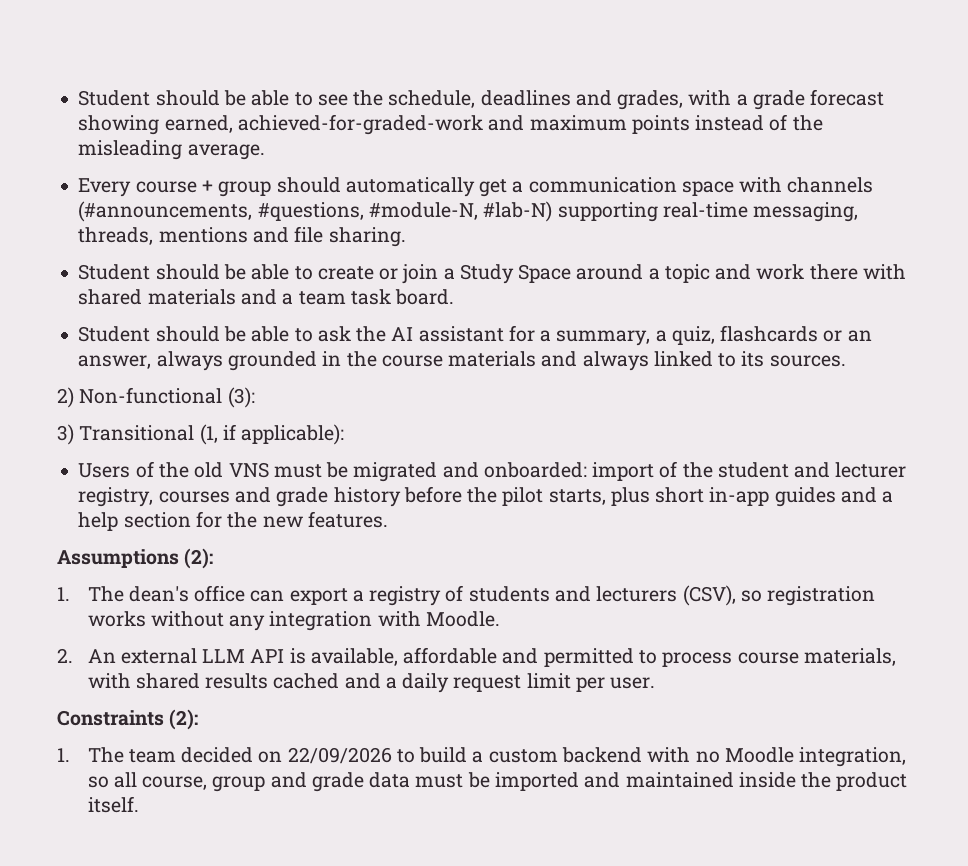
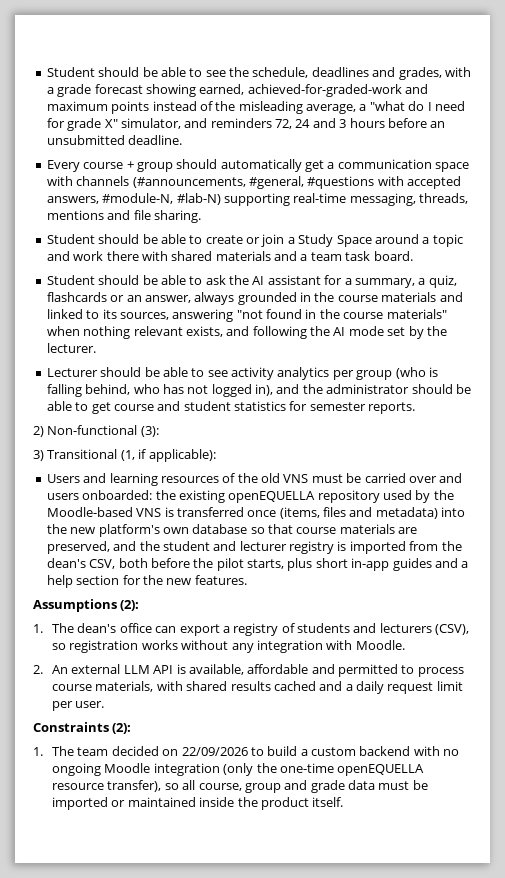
- Student should be able to see the schedule, deadlines and grades, with a grade forecast showing earned, achieved-for-graded-work and maximum points instead of the misleading average.
+ Student should be able to see the schedule, deadlines and grades, with a grade forecast showing earned, achieved-for-graded-work and maximum points instead of the misleading average, a "what do I need for grade X" simulator, and reminders 72, 24 and 3 hours before an unsubmitted deadline.
- Every course + group should automatically get a communication space with channels (#announcements, #questions, #module-N, #lab-N) supporting real-time messaging, threads, mentions and file sharing.
+ Every course + group should automatically get a communication space with channels (#announcements, #general, #questions with accepted answers, #module-N, #lab-N) supporting real-time messaging, threads, mentions and file sharing.
- Student should be able to ask the AI assistant for a summary, a quiz, flashcards or an answer, always grounded in the course materials and always linked to its sources.
+ Student should be able to ask the AI assistant for a summary, a quiz, flashcards or an answer, always grounded in the course materials and linked to its sources, answering "not found in the course materials" when nothing relevant exists, and following the AI mode set by the lecturer.
+ Lecturer should be able to see activity analytics per group (who is falling behind, who has not logged in), and the administrator should be able to get course and student statistics for semester reports.
- Users of the old VNS must be migrated and onboarded: import of the student and lecturer registry, courses and grade history before the pilot starts, plus short in-app guides and a help section for the new features.
+ Users and learning resources of the old VNS must be carried over and users onboarded: the existing openEQUELLA repository used by the Moodle-based VNS is transferred once (items, files and metadata) into the new platform's own database so that course materials are preserved, and the student and lecturer registry is imported from the dean's CSV, both before the pilot starts, plus short in-app guides and a help section for the new features.
- 1. The team decided on 22/09/2026 to build a custom backend with no Moodle integration, so all course, group and grade data must be imported and maintained inside the product itself.
+ 1. The team decided on 22/09/2026 to build a custom backend with no ongoing Moodle integration (only the one-time openEQUELLA resource transfer), so all course, group and grade data must be imported or maintained inside the product itself.

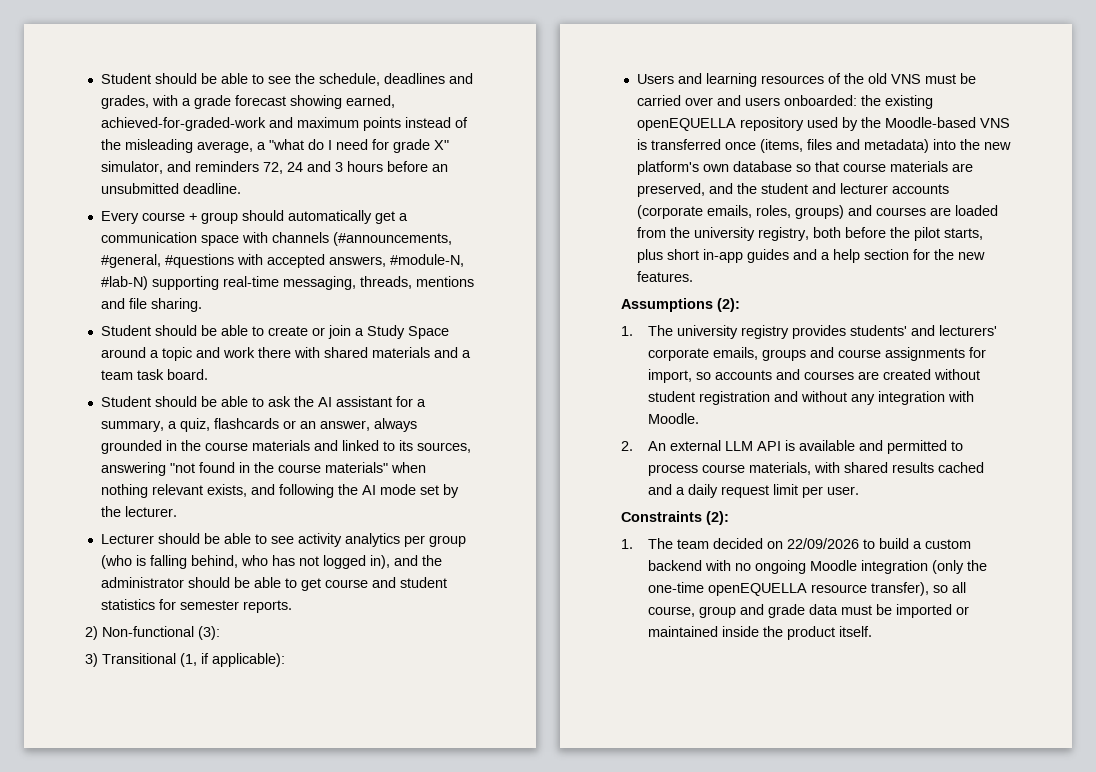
- the existing openEQUELLA repository used by the Moodle-based VNS is transferred once (items, files and metadata) into the new platform's own database so that course materials are preserved, and the student and lecturer registry is imported from the dean's CSV, both before the pilot starts, plus short in-app guides and a help section for the new features.
+ the existing openEQUELLA repository used by the Moodle-based VNS is transferred once (items, files and metadata) into the new platform's own database so that course materials are preserved, and the student and lecturer accounts (corporate emails, roles, groups) and courses are loaded from the university registry, both before the pilot starts, plus short in-app guides and a help section for the new features.
- 1. The dean's office can export a registry of students and lecturers (CSV), so registration works without any integration with Moodle.
+ 1. The university registry provides students' and lecturers' corporate emails, groups and course assignments for import, so accounts and courses are created without student registration and without any integration with Moodle.
- 2. An external LLM API is available, affordable and permitted to process course materials, with shared results cached and a daily request limit per user.
+ 2. An external LLM API is available and permitted to process course materials, with shared results cached and a daily request limit per user.

